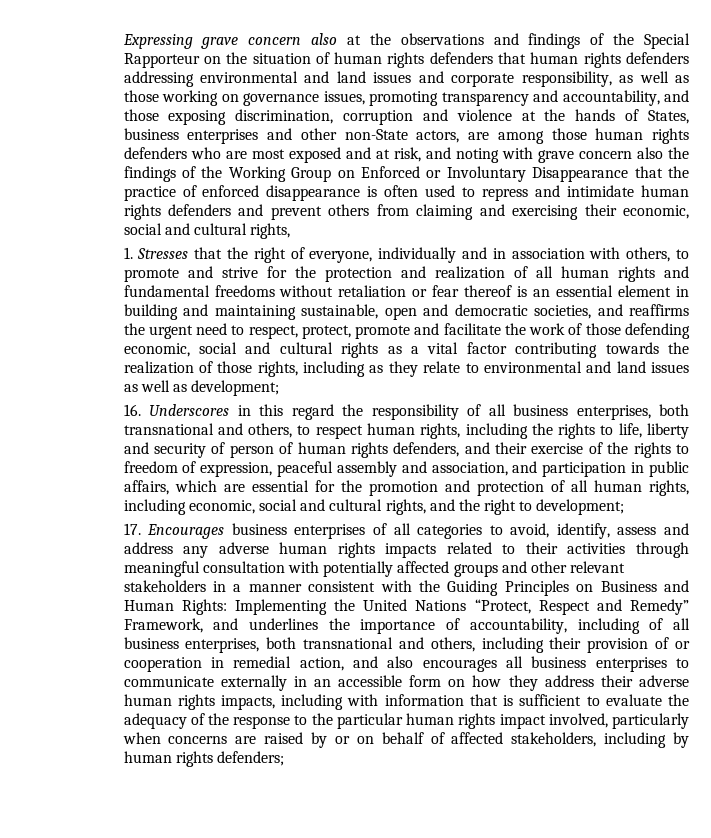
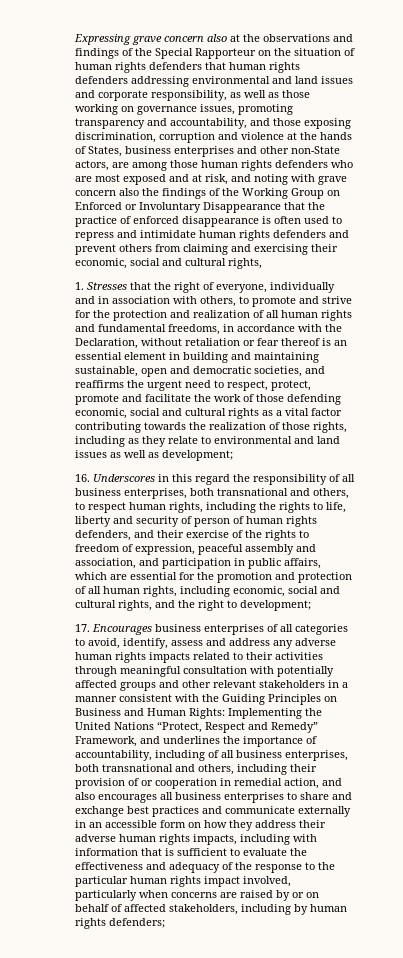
- 1. Stresses that the right of everyone, individually and in association with others, to promote and strive for the protection and realization of all human rights and fundamental freedoms without retaliation or fear thereof is an essential element in building and maintaining sustainable, open and democratic societies, and reaffirms the urgent need to respect, protect, promote and facilitate the work of those defending economic, social and cultural rights as a vital factor contributing towards the realization of those rights, including as they relate to environmental and land issues as well as development;
+ 1. Stresses that the right of everyone, individually and in association with others, to promote and strive for the protection and realization of all human rights and fundamental freedoms, in accordance with the Declaration, without retaliation or fear thereof is an essential element in building and maintaining sustainable, open and democratic societies, and reaffirms the urgent need to respect, protect, promote and facilitate the work of those defending economic, social and cultural rights as a vital factor contributing towards the realization of those rights, including as they relate to environmental and land issues as well as development;
- Implementing the United Nations “Protect, Respect and Remedy” Framework, and underlines the importance of accountability, including of all business enterprises, both transnational and others, including their provision of or cooperation in remedial action, and also encourages all business enterprises to communicate externally in an accessible form on how they address their adverse human rights impacts, including with information that is sufficient to evaluate the adequacy of the response to the particular human rights impact involved, particularly when concerns are raised by or on behalf of affected stakeholders, including by human rights defenders;
+ Implementing the United Nations “Protect, Respect and Remedy” Framework, and underlines the importance of accountability, including of all business enterprises, both transnational and others, including their provision of or cooperation in remedial action, and also encourages all business enterprises to share and exchange best practices and communicate externally in an accessible form on how they address their adverse human rights impacts, including with information that is sufficient to evaluate the effectiveness and adequacy of the response to the particular human rights impact involved, particularly when concerns are raised by or on behalf of affected stakeholders, including by human rights defenders;

